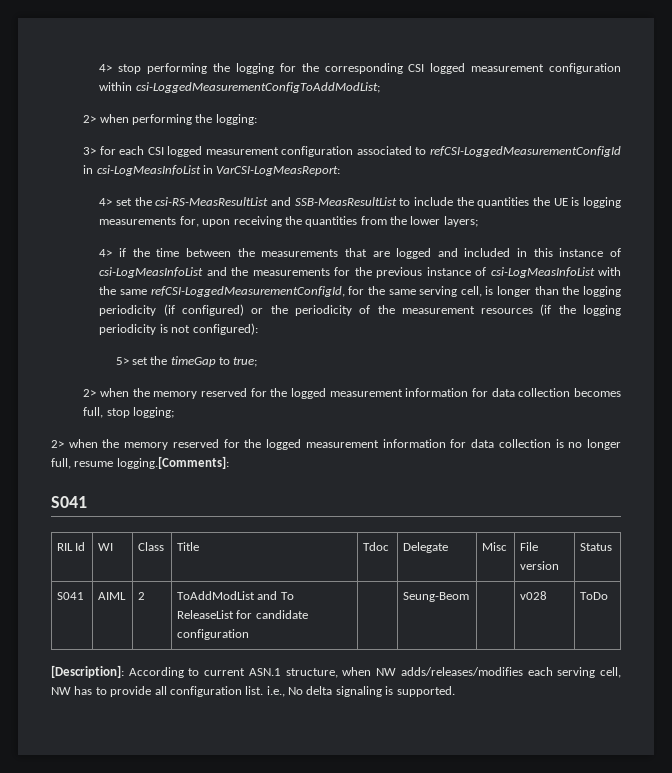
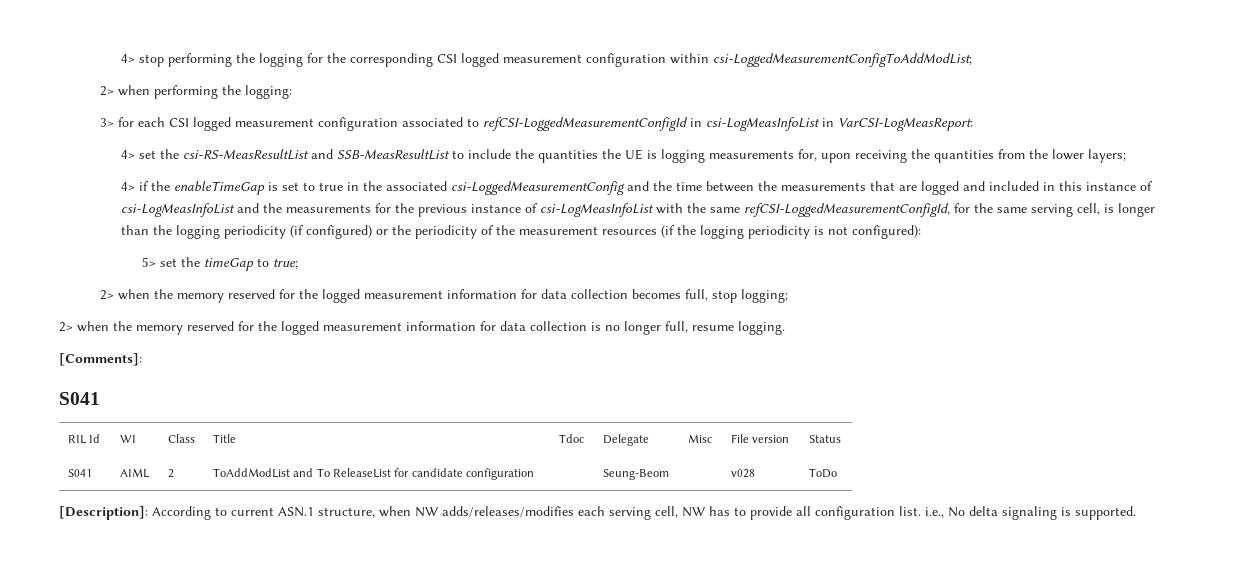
- 4> if the time between the measurements that are logged and included in this instance of csi-LogMeasInfoList and the measurements for the previous instance of csi-LogMeasInfoList with the same refCSI-LoggedMeasurementConfigId, for the same serving cell, is longer than the logging periodicity (if configured) or the periodicity of the measurement resources (if the logging periodicity is not configured):
+ 4> if the enableTimeGap is set to true in the associated csi-LoggedMeasurementConfig and the time between the measurements that are logged and included in this instance of csi-LogMeasInfoList and the measurements for the previous instance of csi-LogMeasInfoList with the same refCSI-LoggedMeasurementConfigId, for the same serving cell, is longer than the logging periodicity (if configured) or the periodicity of the measurement resources (if the logging periodicity is not configured):
- 2> when the memory reserved for the logged measurement information for data collection is no longer full, resume logging.[Comments]:
+ 2> when the memory reserved for the logged measurement information for data collection is no longer full, resume logging.
+ [Comments]:

